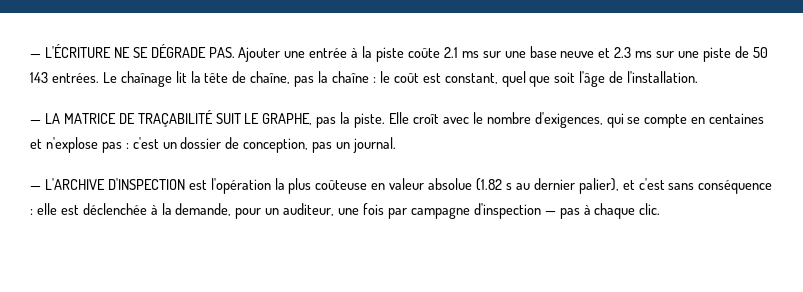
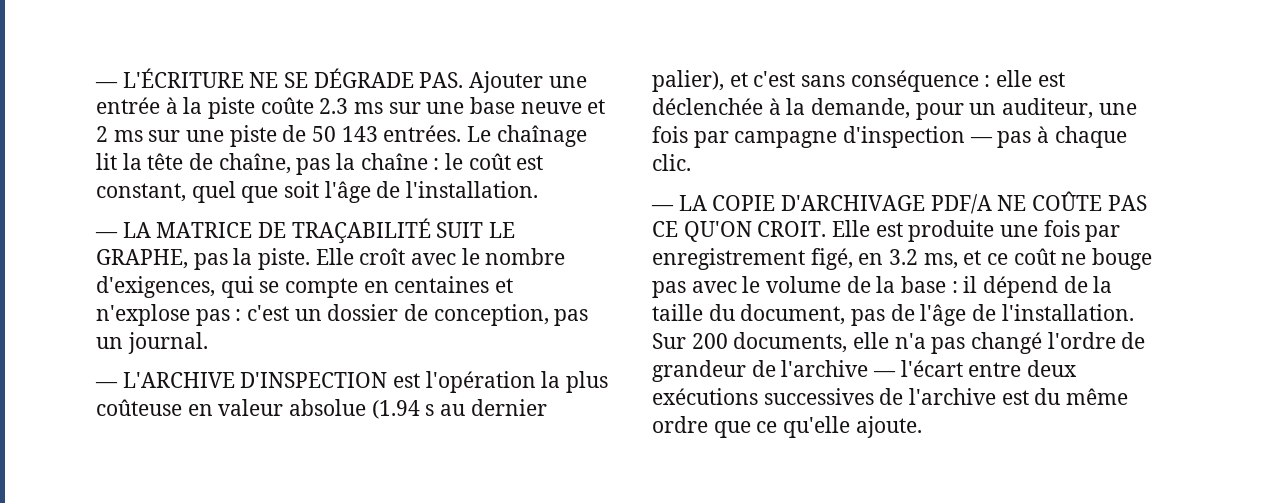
- — L'ÉCRITURE NE SE DÉGRADE PAS. Ajouter une entrée à la piste coûte 2.1 ms sur une base neuve et 2.3 ms sur une piste de 50 143 entrées.
+ — L'ÉCRITURE NE SE DÉGRADE PAS. Ajouter une entrée à la piste coûte 2.3 ms sur une base neuve et 2 ms sur une piste de 50 143 entrées.
- — L'ARCHIVE D'INSPECTION est l'opération la plus coûteuse en valeur absolue (1.82 s au dernier palier), et c'est sans conséquence : elle est déclenchée à la demande, pour un auditeur, une fois par campagne d'inspection — pas à chaque clic.
+ — L'ARCHIVE D'INSPECTION est l'opération la plus coûteuse en valeur absolue (1.94 s au dernier palier), et c'est sans conséquence : elle est déclenchée à la demande, pour un auditeur, une fois par campagne d'inspection — pas à chaque clic.
+ — LA COPIE D'ARCHIVAGE PDF/A NE COÛTE PAS CE QU'ON CROIT. Elle est produite une fois par enregistrement figé, en 3.2 ms, et ce coût ne bouge pas avec le volume de la base : il dépend de la taille du document, pas de l'âge de l'installation. Sur 200 documents, elle n'a pas changé l'ordre de grandeur de l'archive — l'écart entre deux exécutions successives de l'archive est du même ordre que ce qu'elle ajoute.

